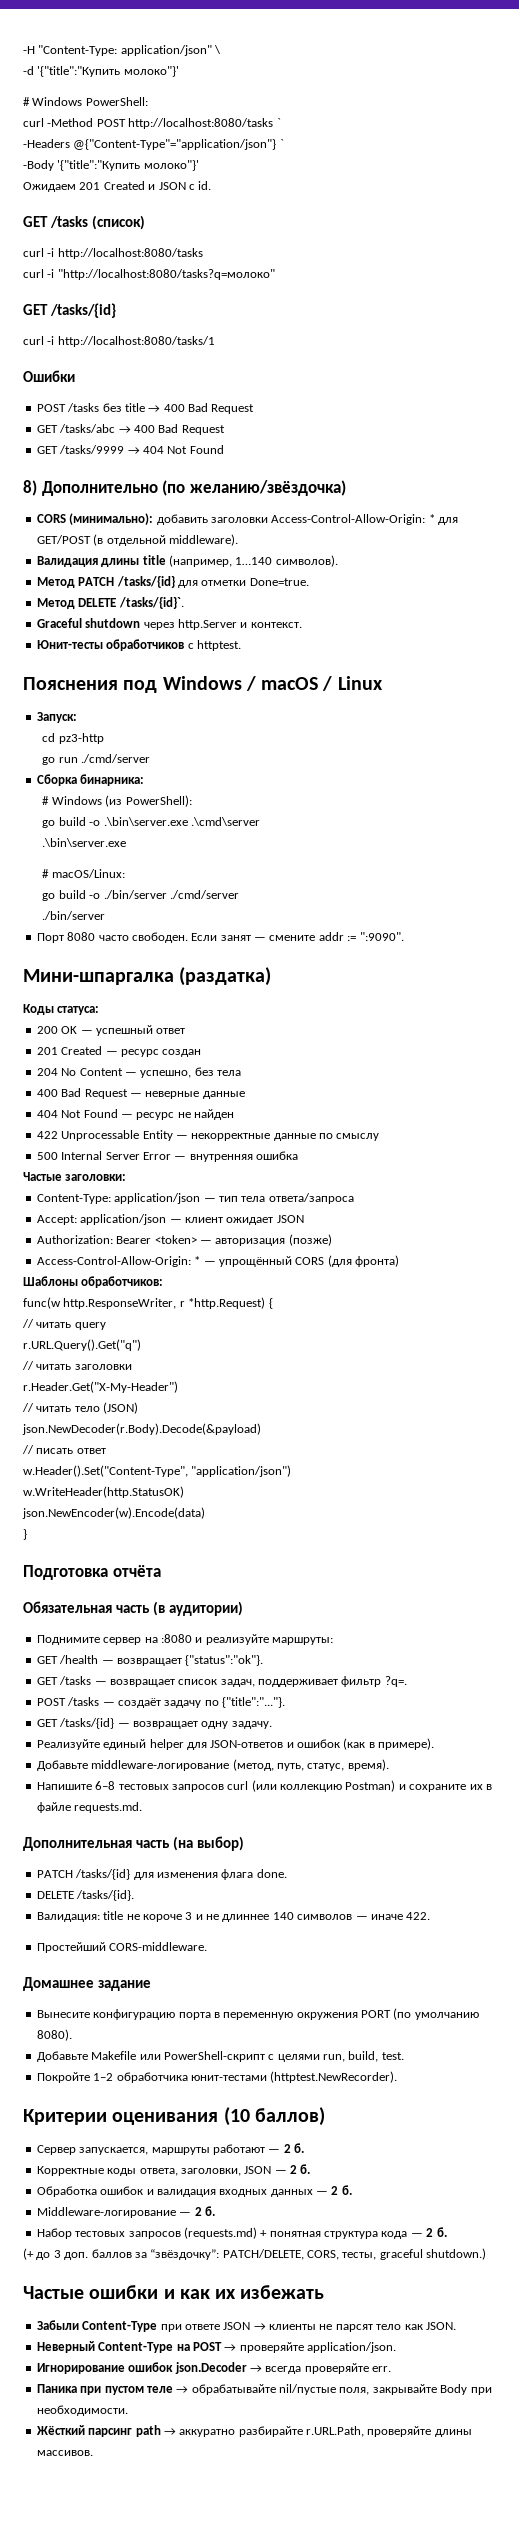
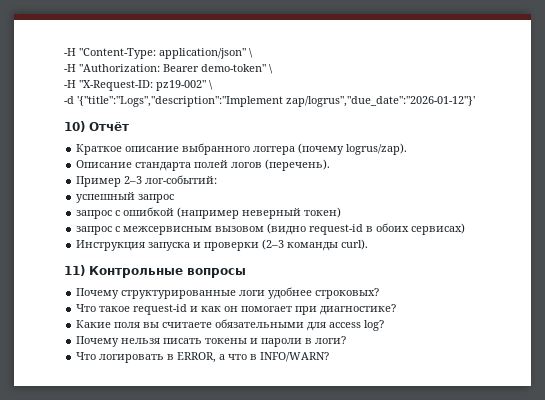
- -d '{"title":"Купить молоко"}'
- # Windows PowerShell:
- curl -Method POST http://localhost:8080/tasks `
- -Headers @{"Content-Type"="application/json"} `
- -Body '{"title":"Купить молоко"}'
- Ожидаем 201 Created и JSON с id.
- GET /tasks (список)
- curl -i http://localhost:8080/tasks
- curl -i "http://localhost:8080/tasks?q=молоко"
- GET /tasks/{id}
- curl -i http://localhost:8080/tasks/1
- Ошибки
- POST /tasks без title → 400 Bad Request
- GET /tasks/abc → 400 Bad Request
- GET /tasks/9999 → 404 Not Found
- 8) Дополнительно (по желанию/звёздочка)
- CORS (минимально): добавить заголовки Access-Control-Allow-Origin: * для GET/POST (в отдельной middleware).
- Валидация длины title (например, 1…140 символов).
- Метод PATCH /tasks/{id} для отметки Done=true.
- Метод DELETE /tasks/{id}`.
- Graceful shutdown через http.Server и контекст.
- Юнит-тесты обработчиков с httptest.
- Пояснения под Windows / macOS / Linux
- Запуск:
- cd pz3-http
- go run ./cmd/server
- Сборка бинарника:
- # Windows (из PowerShell):
- go build -o .\bin\server.exe .\cmd\server
- .\bin\server.exe
- # macOS/Linux:
- go build -o ./bin/server ./cmd/server
- ./bin/server
- Порт 8080 часто свободен. Если занят — смените addr := ":9090".
- Мини-шпаргалка (раздатка)
- Коды статуса:
- 200 OK — успешный ответ
- 201 Created — ресурс создан
- 204 No Content — успешно, без тела
- 400 Bad Request — неверные данные
- 404 Not Found — ресурс не найден
- 422 Unprocessable Entity — некорректные данные по смыслу
- 500 Internal Server Error — внутренняя ошибка
- Частые заголовки:
- Content-Type: application/json — тип тела ответа/запроса
- Accept: application/json — клиент ожидает JSON
- Authorization: Bearer <token> — авторизация (позже)
- Access-Control-Allow-Origin: * — упрощённый CORS (для фронта)
- Шаблоны обработчиков:
- func(w http.ResponseWriter, r *http.Request) {
- // читать query
- r.URL.Query().Get("q")
- // читать заголовки
- r.Header.Get("X-My-Header")
- // читать тело (JSON)
- json.NewDecoder(r.Body).Decode(&payload)
- // писать ответ
- w.Header().Set("Content-Type", "application/json")
- w.WriteHeader(http.StatusOK)
- json.NewEncoder(w).Encode(data)
- }
- Подготовка отчёта
- Обязательная часть (в аудитории)
- Поднимите сервер на :8080 и реализуйте маршруты:
- GET /health — возвращает {"status":"ok"}.
- GET /tasks — возвращает список задач, поддерживает фильтр ?q=.
- POST /tasks — создаёт задачу по {"title":"..."}.
- GET /tasks/{id} — возвращает одну задачу.
- Реализуйте единый helper для JSON-ответов и ошибок (как в примере).
- Добавьте middleware-логирование (метод, путь, статус, время).
- Напишите 6–8 тестовых запросов curl (или коллекцию Postman) и сохраните их в файле requests.md.
- Дополнительная часть (на выбор)
- PATCH /tasks/{id} для изменения флага done.
- DELETE /tasks/{id}.
- Валидация: title не короче 3 и не длиннее 140 символов — иначе 422.
- Простейший CORS-middleware.
- Домашнее задание
- Вынесите конфигурацию порта в переменную окружения PORT (по умолчанию 8080).
- Добавьте Makefile или PowerShell-скрипт с целями run, build, test.
- Покройте 1–2 обработчика юнит-тестами (httptest.NewRecorder).
- Критерии оценивания (10 баллов)
- Сервер запускается, маршруты работают — 2 б.
- Корректные коды ответа, заголовки, JSON — 2 б.
- Обработка ошибок и валидация входных данных — 2 б.
- Middleware-логирование — 2 б.
- Набор тестовых запросов (requests.md) + понятная структура кода — 2 б.
- (+ до 3 доп. баллов за “звёздочку”: PATCH/DELETE, CORS, тесты, graceful shutdown.)
- Частые ошибки и как их избежать
- Забыли Content-Type при ответе JSON → клиенты не парсят тело как JSON.
- Неверный Content-Type на POST → проверяйте application/json.
- Игнорирование ошибок json.Decoder → всегда проверяйте err.
- Паника при пустом телe → обрабатывайте nil/пустые поля, закрывайте Body при необходимости.
- Жёсткий парсинг path → аккуратно разбирайте r.URL.Path, проверяйте длины массивов.
+ -H "Authorization: Bearer demo-token" \
+ -H "X-Request-ID: pz19-002" \
+ -d '{"title":"Logs","description":"Implement zap/logrus","due_date":"2026-01-12"}'
+ 10) Отчёт
+ Краткое описание выбранного логгера (почему logrus/zap).
+ Описание стандарта полей логов (перечень).
+ Пример 2–3 лог-событий:
+ успешный запрос
+ запрос с ошибкой (например неверный токен)
+ запрос с межсервисным вызовом (видно request-id в обоих сервисах)
+ Инструкция запуска и проверки (2–3 команды curl).
+ 11) Контрольные вопросы
+ Почему структурированные логи удобнее строковых?
+ Что такое request-id и как он помогает при диагностике?
+ Какие поля вы считаете обязательными для access log?
+ Почему нельзя писать токены и пароли в логи?
+ Что логировать в ERROR, а что в INFO/WARN?

